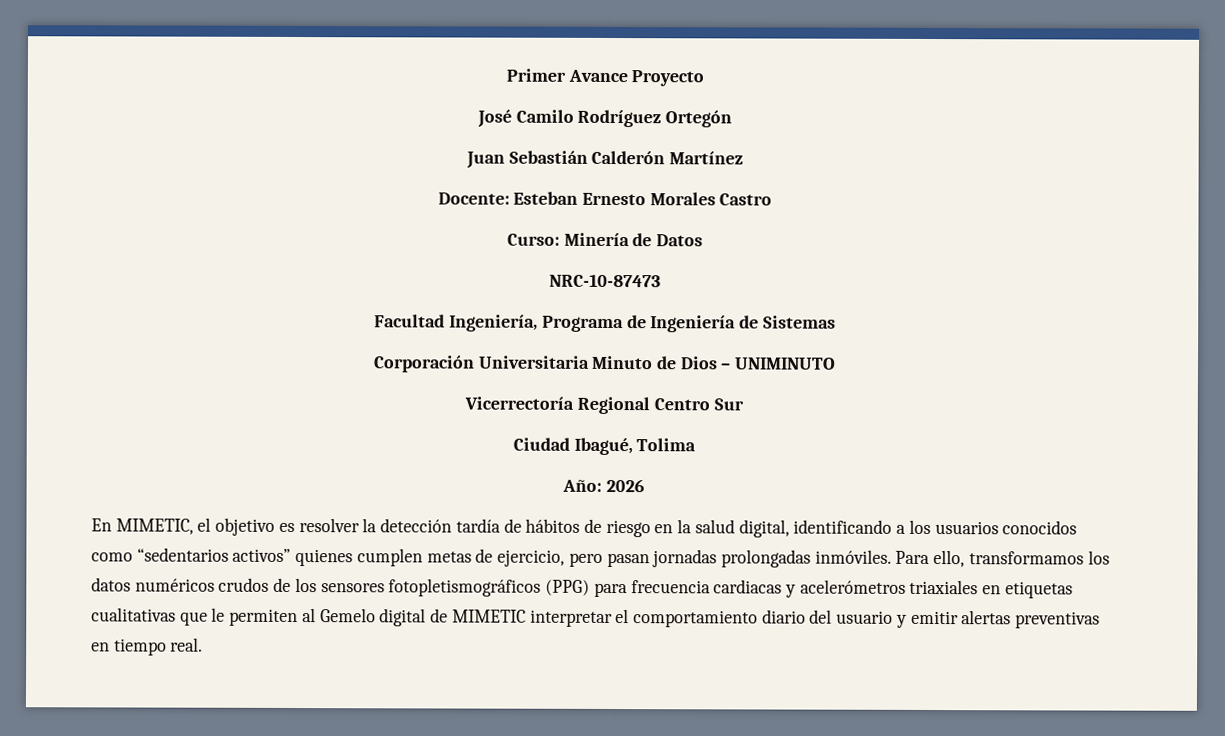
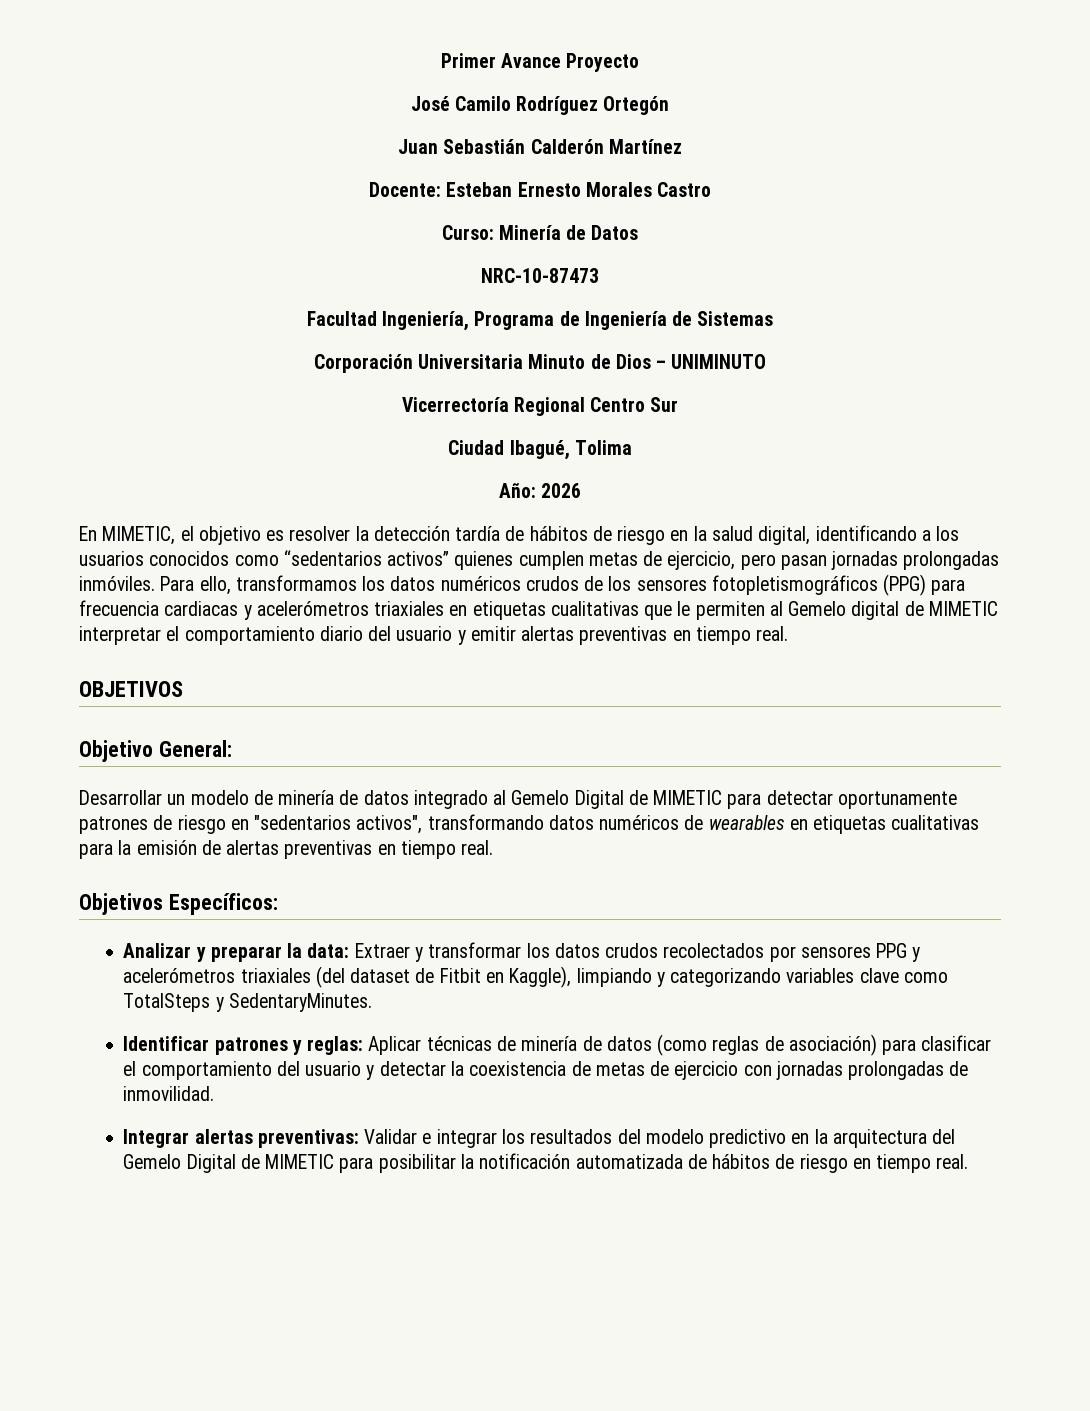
+ OBJETIVOS
+ Objetivo General:
+ Desarrollar un modelo de minería de datos integrado al Gemelo Digital de MIMETIC para detectar oportunamente patrones de riesgo en "sedentarios activos", transformando datos numéricos de wearables en etiquetas cualitativas para la emisión de alertas preventivas en tiempo real.
+ Objetivos Específicos:
+ Analizar y preparar la data: Extraer y transformar los datos crudos recolectados por sensores PPG y acelerómetros triaxiales (del dataset de Fitbit en Kaggle), limpiando y categorizando variables clave como TotalSteps y SedentaryMinutes.
+ Identificar patrones y reglas: Aplicar técnicas de minería de datos (como reglas de asociación) para clasificar el comportamiento del usuario y detectar la coexistencia de metas de ejercicio con jornadas prolongadas de inmovilidad.
+ Integrar alertas preventivas: Validar e integrar los resultados del modelo predictivo en la arquitectura del Gemelo Digital de MIMETIC para posibilitar la notificación automatizada de hábitos de riesgo en tiempo real.

